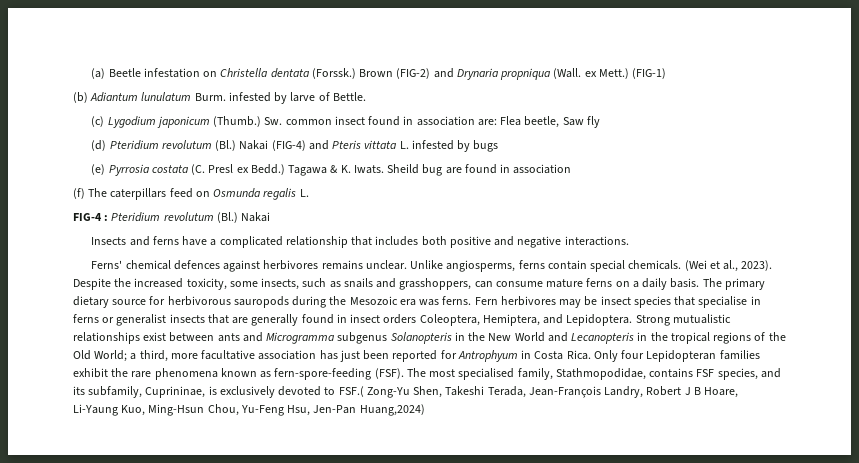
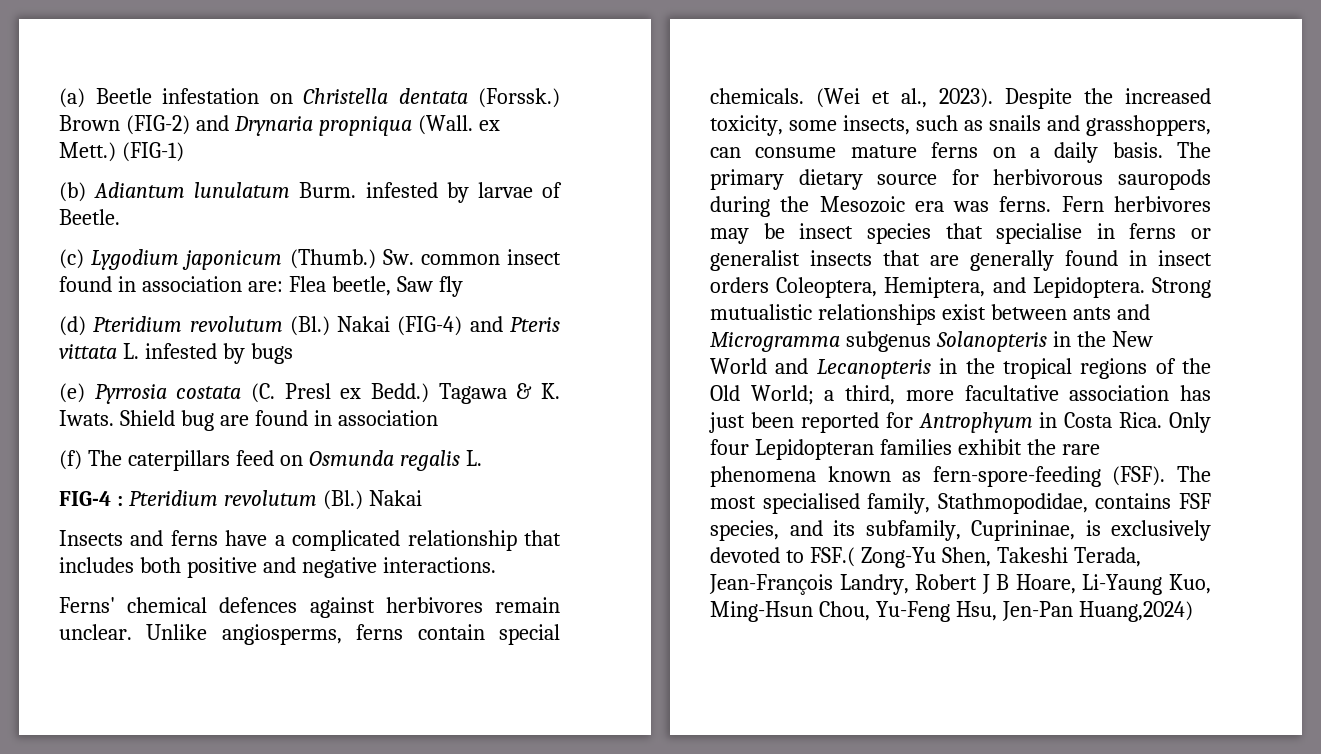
- (b) Adiantum lunulatum Burm. infested by larve of Bettle.
+ (b) Adiantum lunulatum Burm. infested by larvae of Beetle.
- Sheild bug are found in association
+ Shield bug are found in association
- Ferns' chemical defences against herbivores remains unclear.
+ Ferns' chemical defences against herbivores remain unclear.

